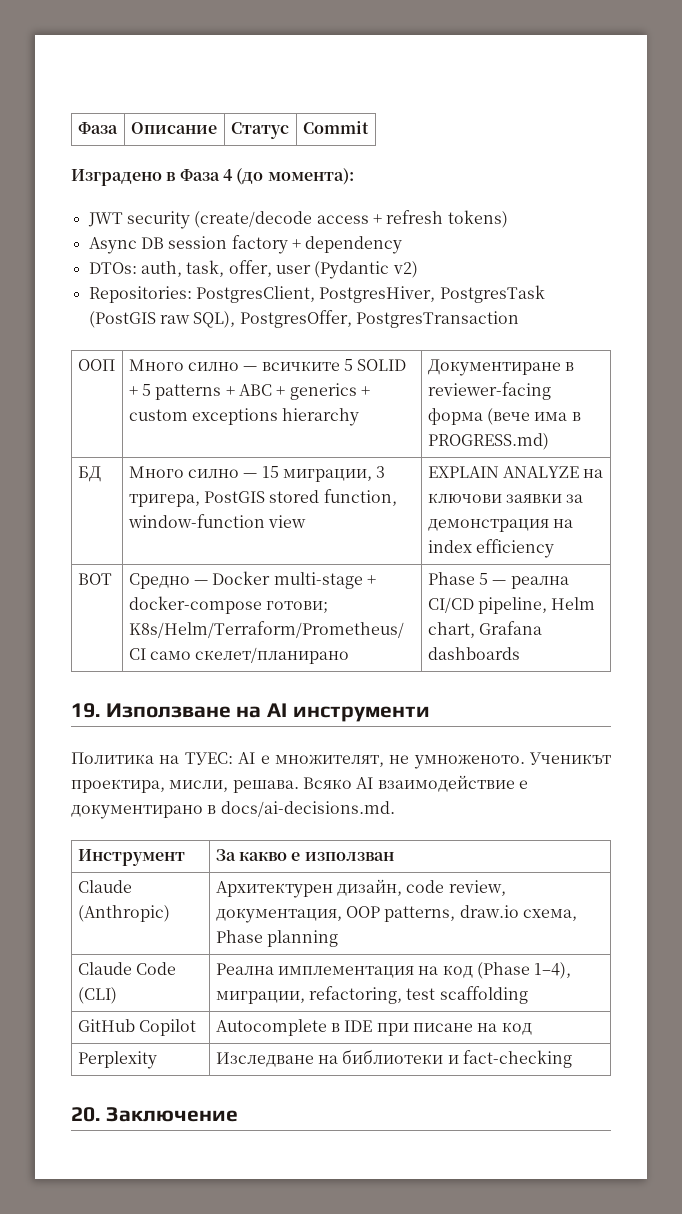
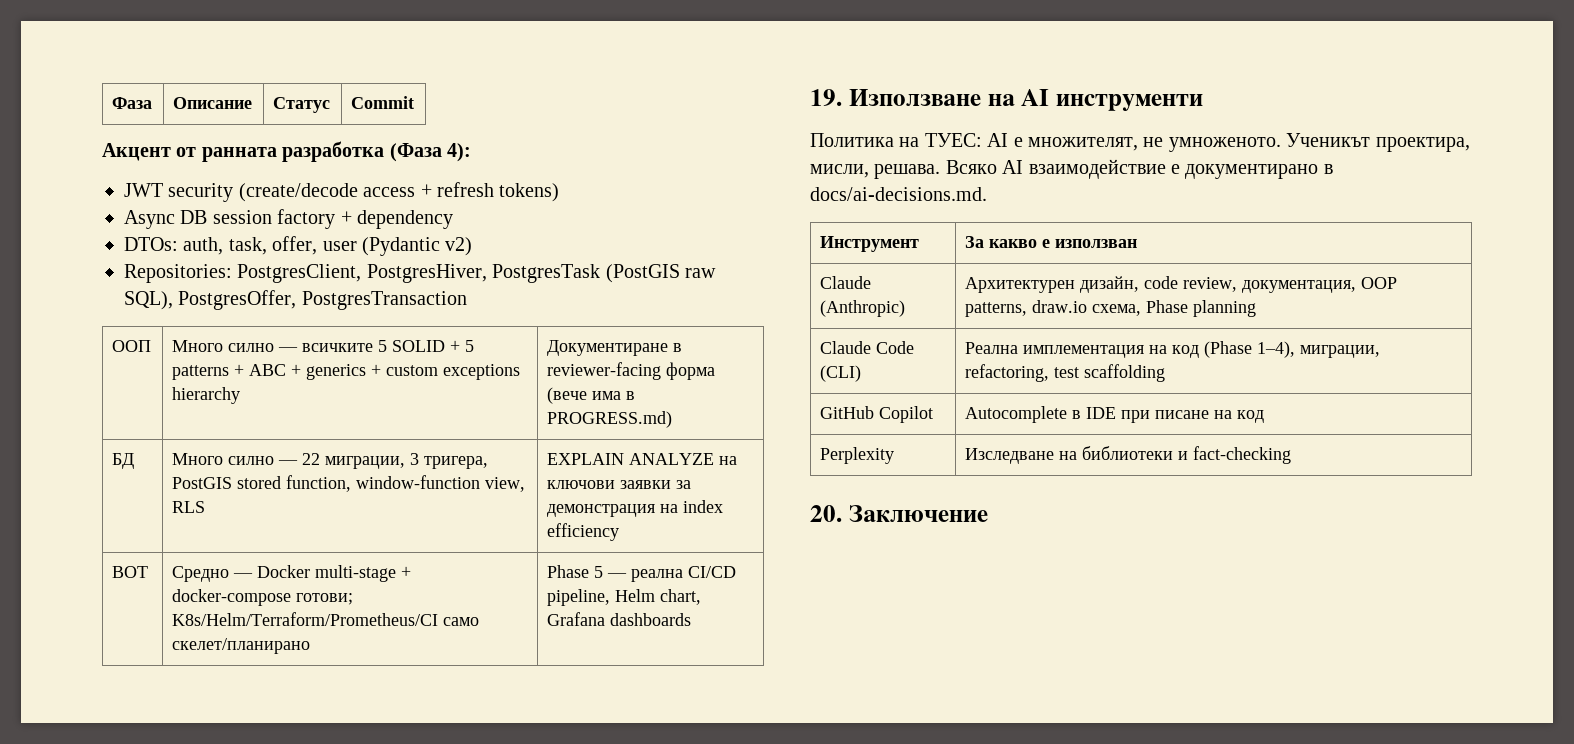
- Изградено в Фаза 4 (до момента):
+ Акцент от ранната разработка (Фаза 4):
- БД | Много силно — 15 миграции, 3 тригера, PostGIS stored function, window-function view | EXPLAIN ANALYZE на ключови заявки за демонстрация на index efficiency
+ БД | Много силно — 22 миграции, 3 тригера, PostGIS stored function, window-function view, RLS | EXPLAIN ANALYZE на ключови заявки за демонстрация на index efficiency

